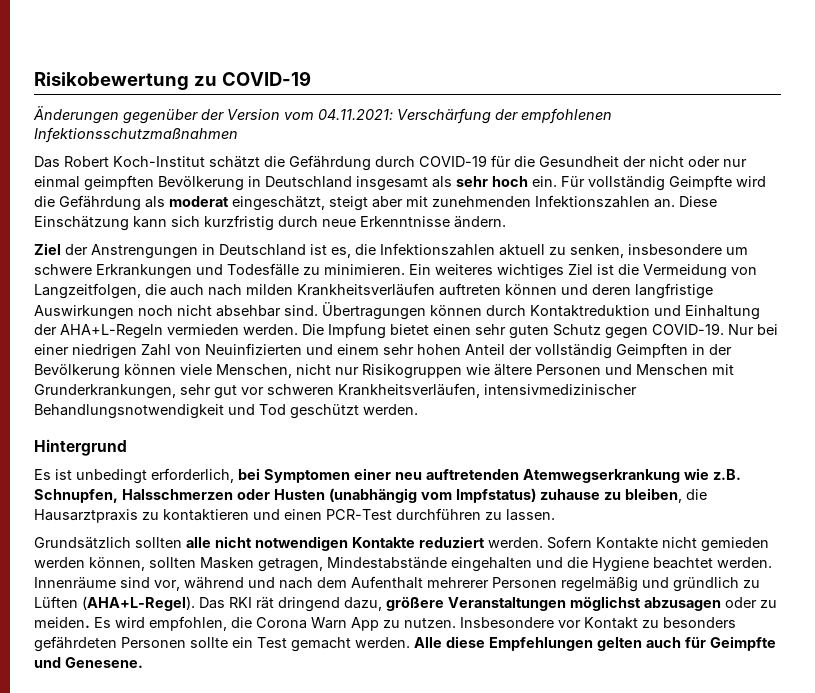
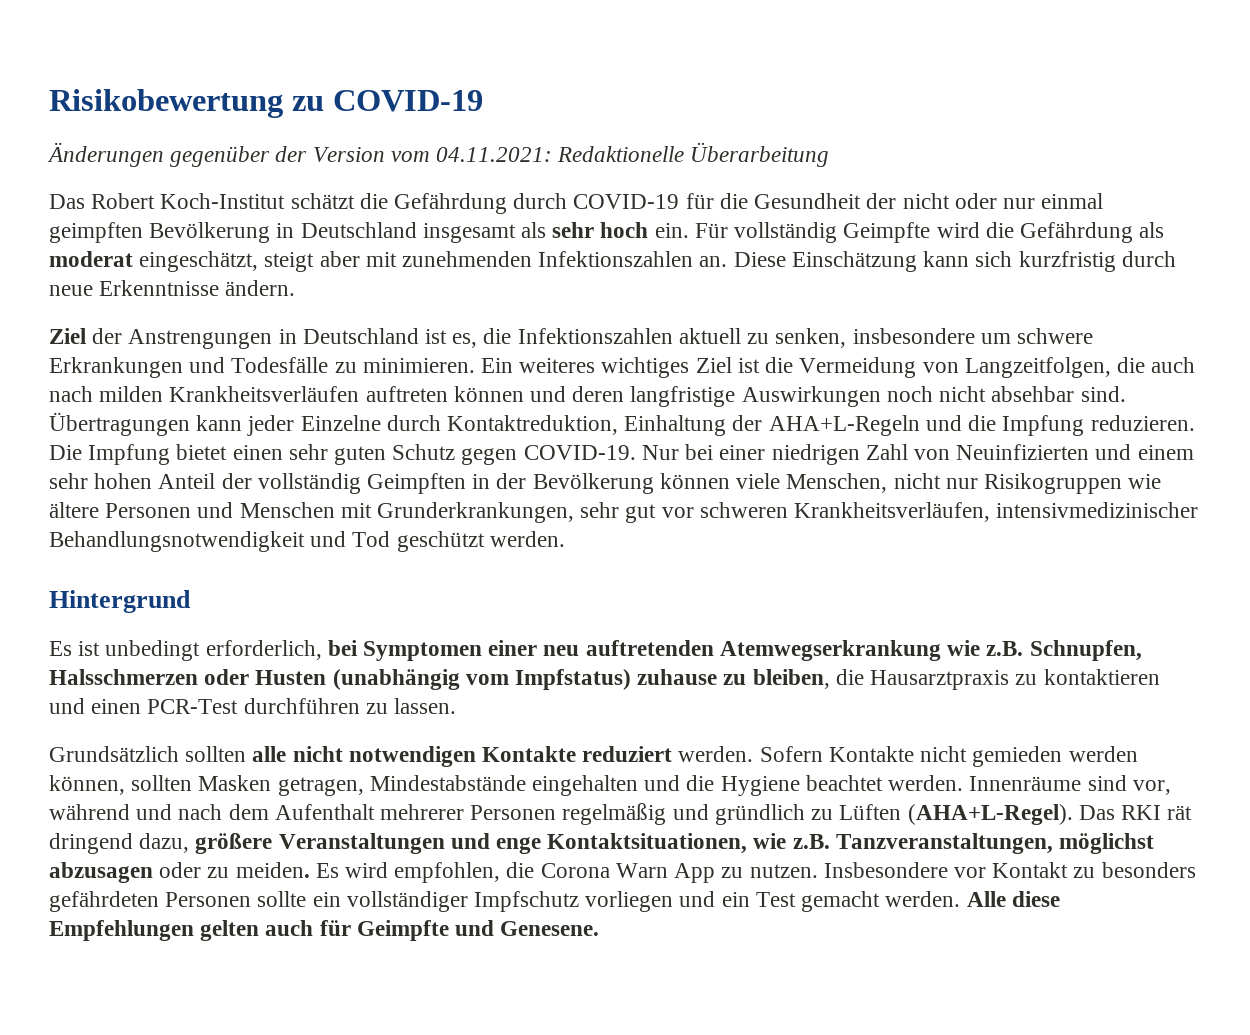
- Änderungen gegenüber der Version vom 04.11.2021: Verschärfung der empfohlenen Infektionsschutzmaßnahmen
+ Änderungen gegenüber der Version vom 04.11.2021: Redaktionelle Überarbeitung
- Übertragungen können durch Kontaktreduktion und Einhaltung der AHA+L-Regeln vermieden werden.
+ Übertragungen kann jeder Einzelne durch Kontaktreduktion, Einhaltung der AHA+L-Regeln und die Impfung reduzieren.
- Das RKI rät dringend dazu, größere Veranstaltungen möglichst abzusagen oder zu meiden.
+ Das RKI rät dringend dazu, größere Veranstaltungen und enge Kontaktsituationen, wie z.B. Tanzveranstaltungen, möglichst abzusagen oder zu meiden.
- Insbesondere vor Kontakt zu besonders gefährdeten Personen sollte ein Test gemacht werden.
+ Insbesondere vor Kontakt zu besonders gefährdeten Personen sollte ein vollständiger Impfschutz vorliegen und ein Test gemacht werden.

